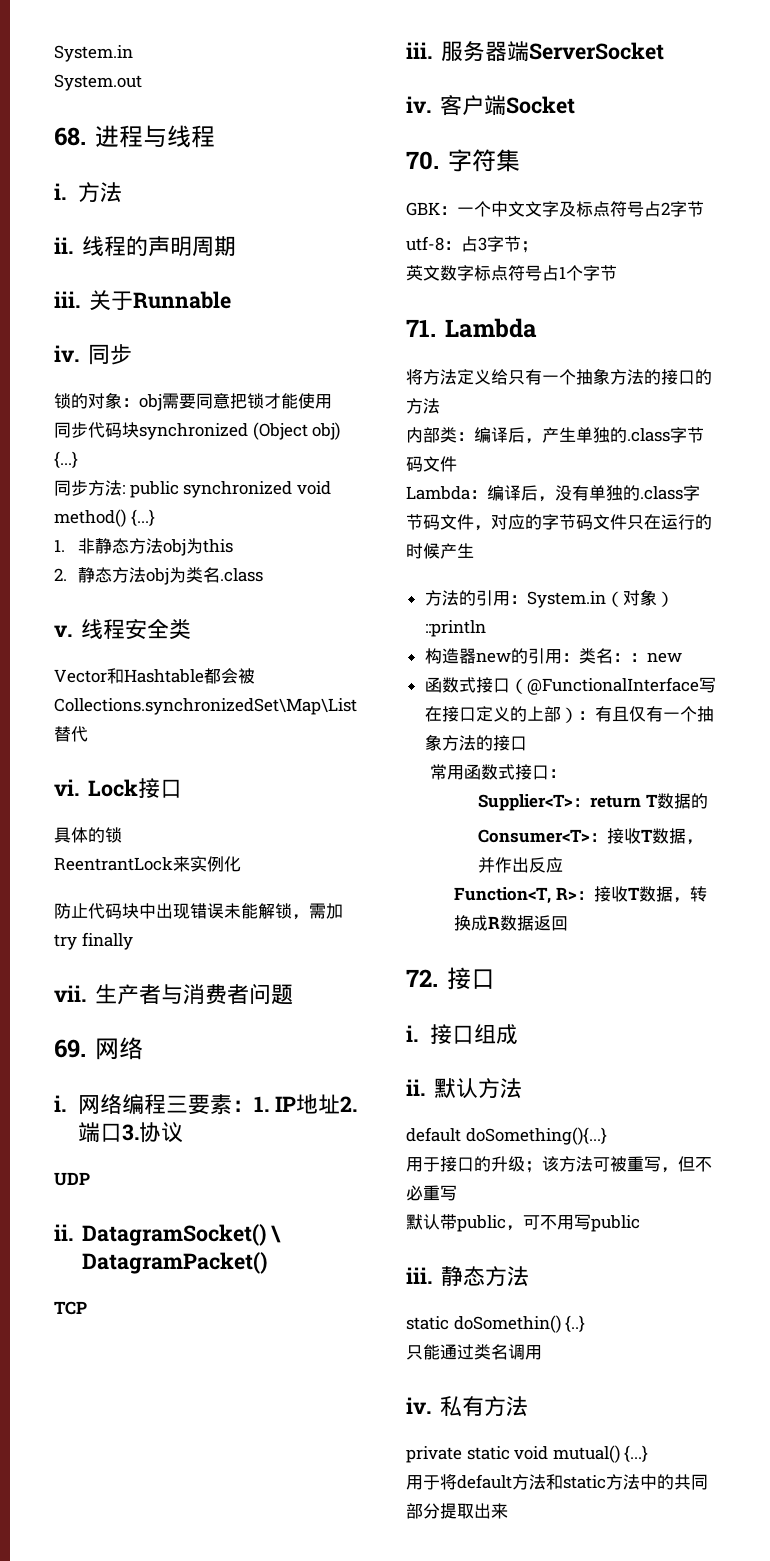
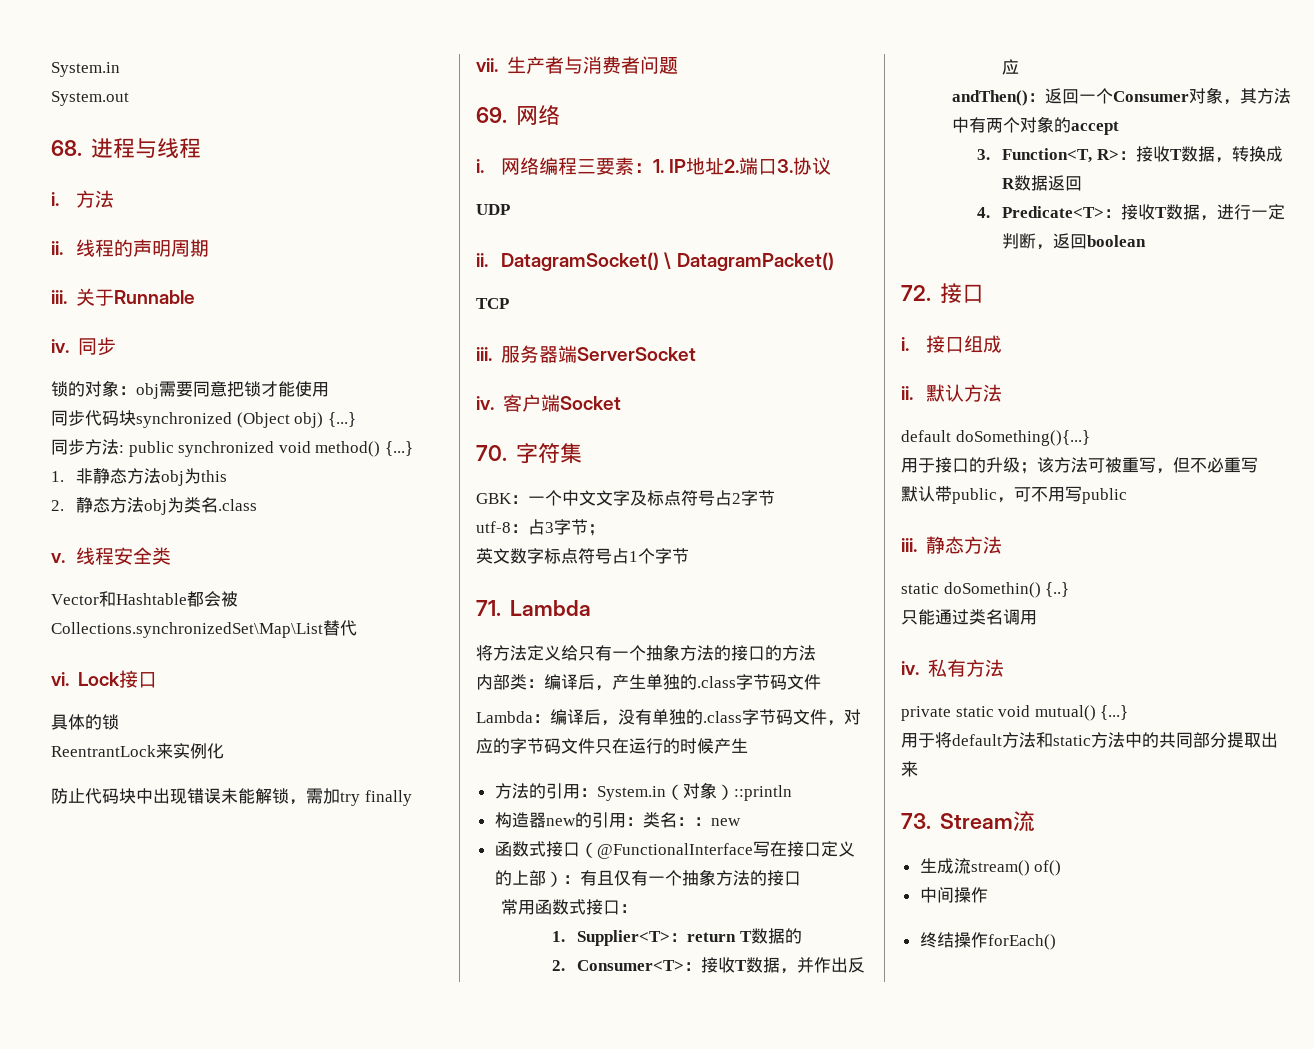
- Supplier<T>：return T数据的
+ 1. Supplier<T>：return T数据的
- Consumer<T>：接收T数据，并作出反应
+ 2. Consumer<T>：接收T数据，并作出反应
- Function<T, R>：接收T数据，转换成R数据返回
+ andThen()：返回一个Consumer对象，其方法中有两个对象的accept
+ 3. Function<T, R>：接收T数据，转换成R数据返回
+ 4. Predicate<T>：接收T数据，进行一定判断，返回boolean
+ 73. Stream流
+ 生成流stream() of()
+ 中间操作
+ 终结操作forEach()

